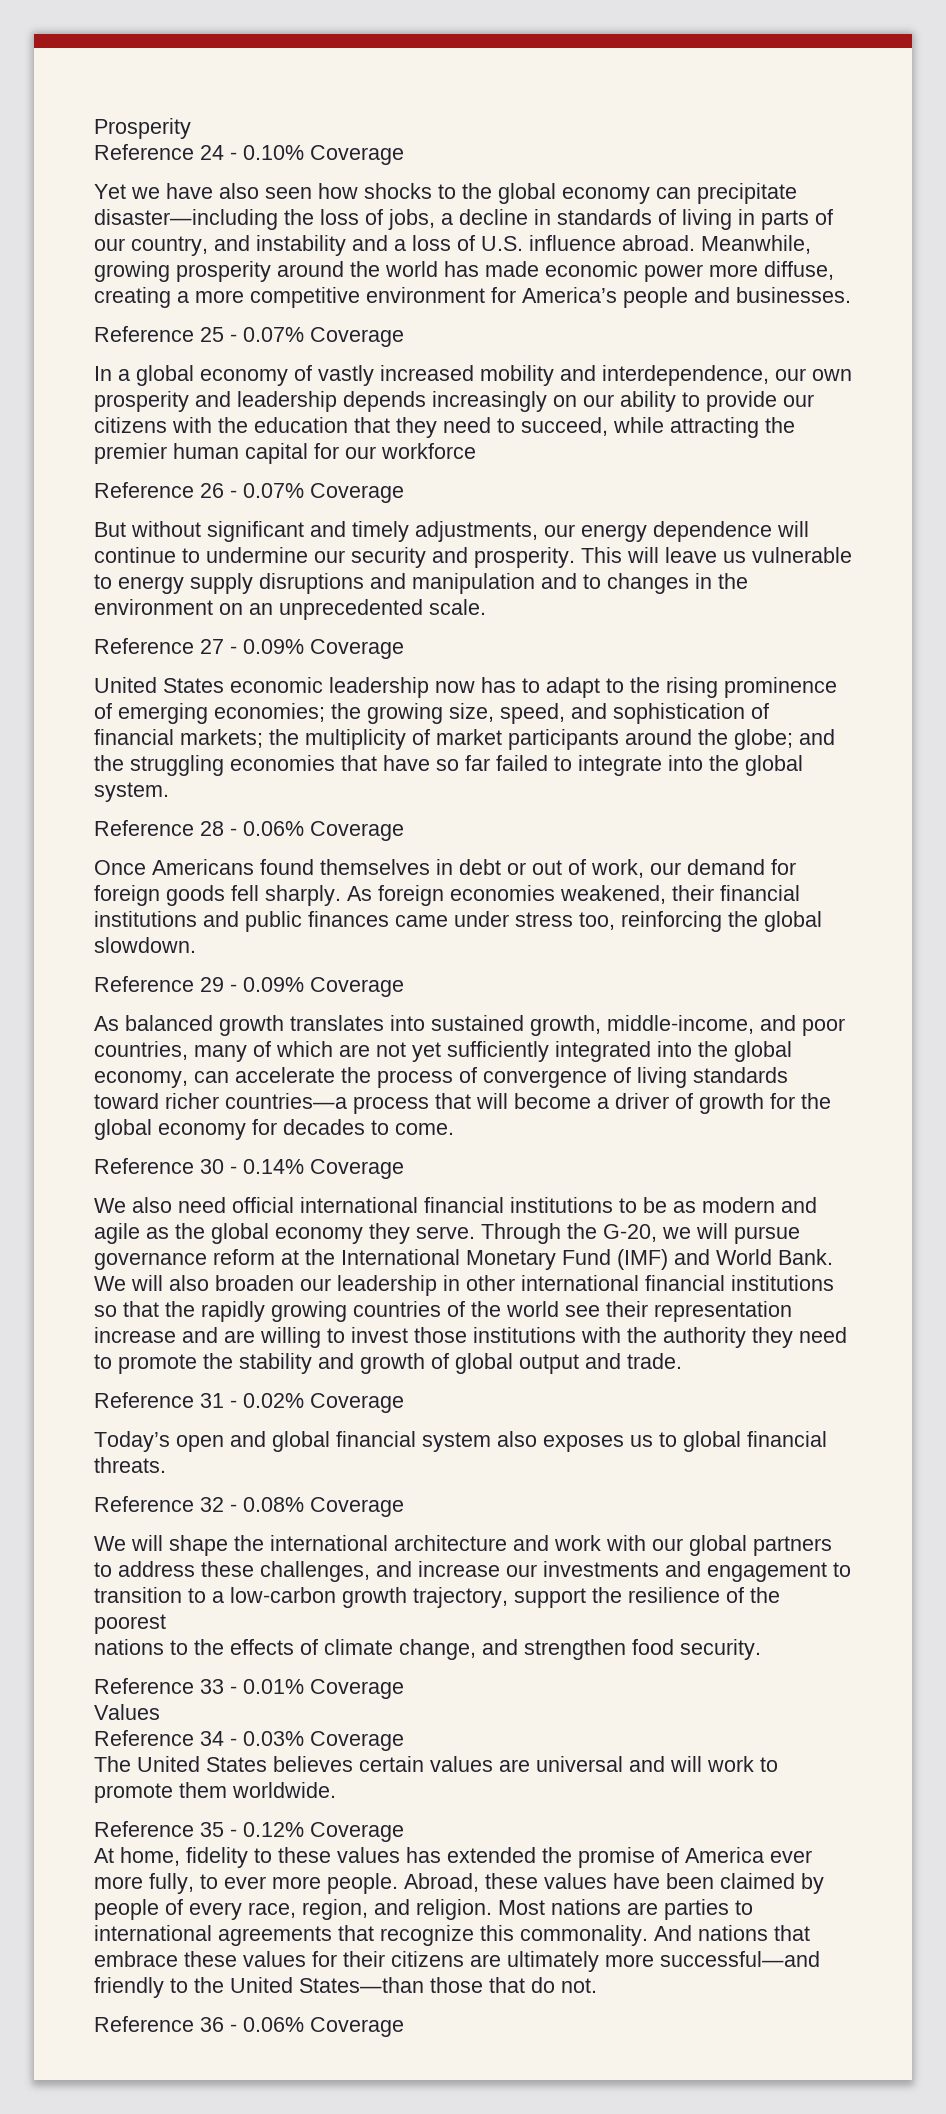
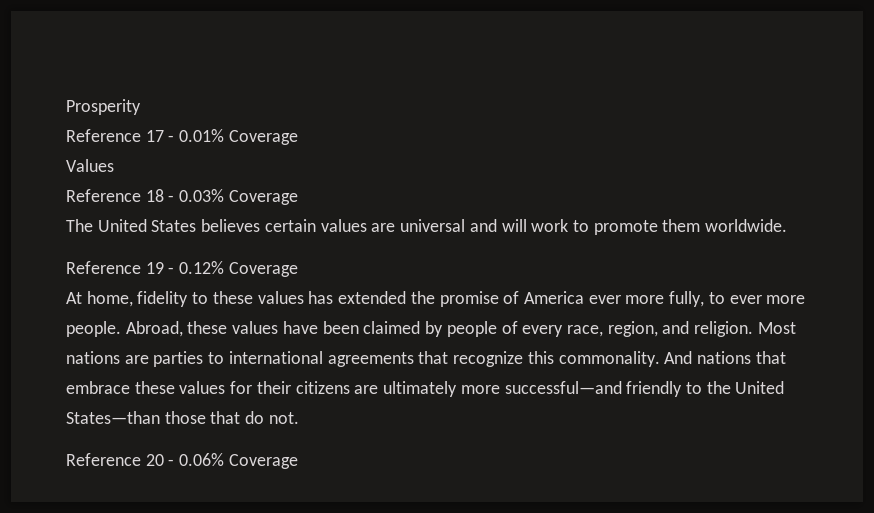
- Reference 24 - 0.10% Coverage
- Yet we have also seen how shocks to the global economy can precipitate disaster—including the loss of jobs, a decline in standards of living in parts of our country, and instability and a loss of U.S. influence abroad. Meanwhile, growing prosperity around the world has made economic power more diffuse, creating a more competitive environment for America’s people and businesses.
- Reference 25 - 0.07% Coverage
- In a global economy of vastly increased mobility and interdependence, our own prosperity and leadership depends increasingly on our ability to provide our citizens with the education that they need to succeed, while attracting the premier human capital for our workforce
- Reference 26 - 0.07% Coverage
- But without significant and timely adjustments, our energy dependence will continue to undermine our security and prosperity. This will leave us vulnerable to energy supply disruptions and manipulation and to changes in the environment on an unprecedented scale.
- Reference 27 - 0.09% Coverage
- United States economic leadership now has to adapt to the rising prominence of emerging economies; the growing size, speed, and sophistication of financial markets; the multiplicity of market participants around the globe; and the struggling economies that have so far failed to integrate into the global system.
- Reference 28 - 0.06% Coverage
- Once Americans found themselves in debt or out of work, our demand for foreign goods fell sharply. As foreign economies weakened, their financial institutions and public finances came under stress too, reinforcing the global slowdown.
- Reference 29 - 0.09% Coverage
- As balanced growth translates into sustained growth, middle-income, and poor countries, many of which are not yet sufficiently integrated into the global economy, can accelerate the process of convergence of living standards toward richer countries—a process that will become a driver of growth for the global economy for decades to come.
- Reference 30 - 0.14% Coverage
- We also need official international financial institutions to be as modern and agile as the global economy they serve. Through the G-20, we will pursue governance reform at the International Monetary Fund (IMF) and World Bank. We will also broaden our leadership in other international financial institutions so that the rapidly growing countries of the world see their representation increase and are willing to invest those institutions with the authority they need to promote the stability and growth of global output and trade.
- Reference 31 - 0.02% Coverage
- Today’s open and global financial system also exposes us to global financial threats.
- Reference 32 - 0.08% Coverage
- We will shape the international architecture and work with our global partners to address these challenges, and increase our investments and engagement to transition to a low-carbon growth trajectory, support the resilience of the poorest
- nations to the effects of climate change, and strengthen food security.
- Reference 33 - 0.01% Coverage
+ Reference 17 - 0.01% Coverage
- Reference 34 - 0.03% Coverage
+ Reference 18 - 0.03% Coverage
- Reference 35 - 0.12% Coverage
+ Reference 19 - 0.12% Coverage
- Reference 36 - 0.06% Coverage
+ Reference 20 - 0.06% Coverage

